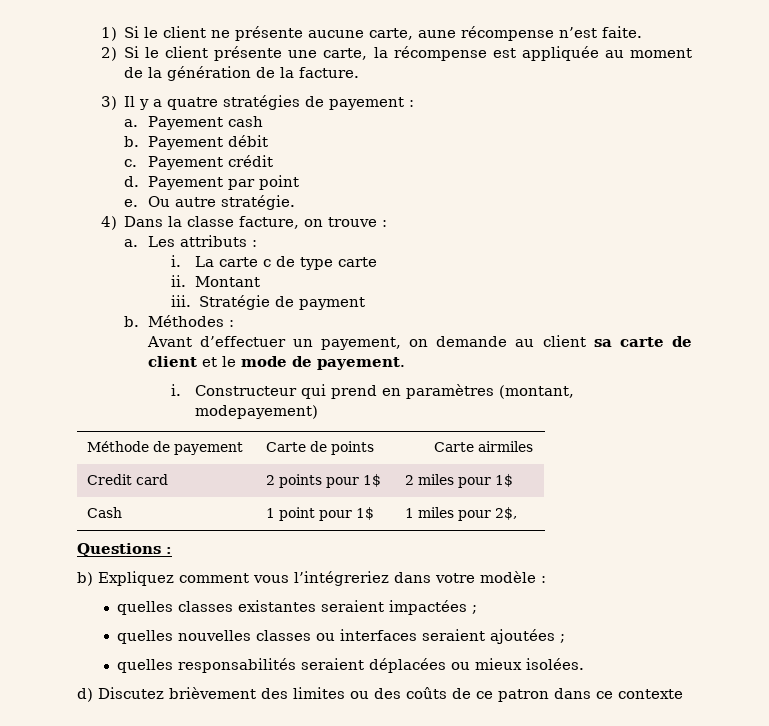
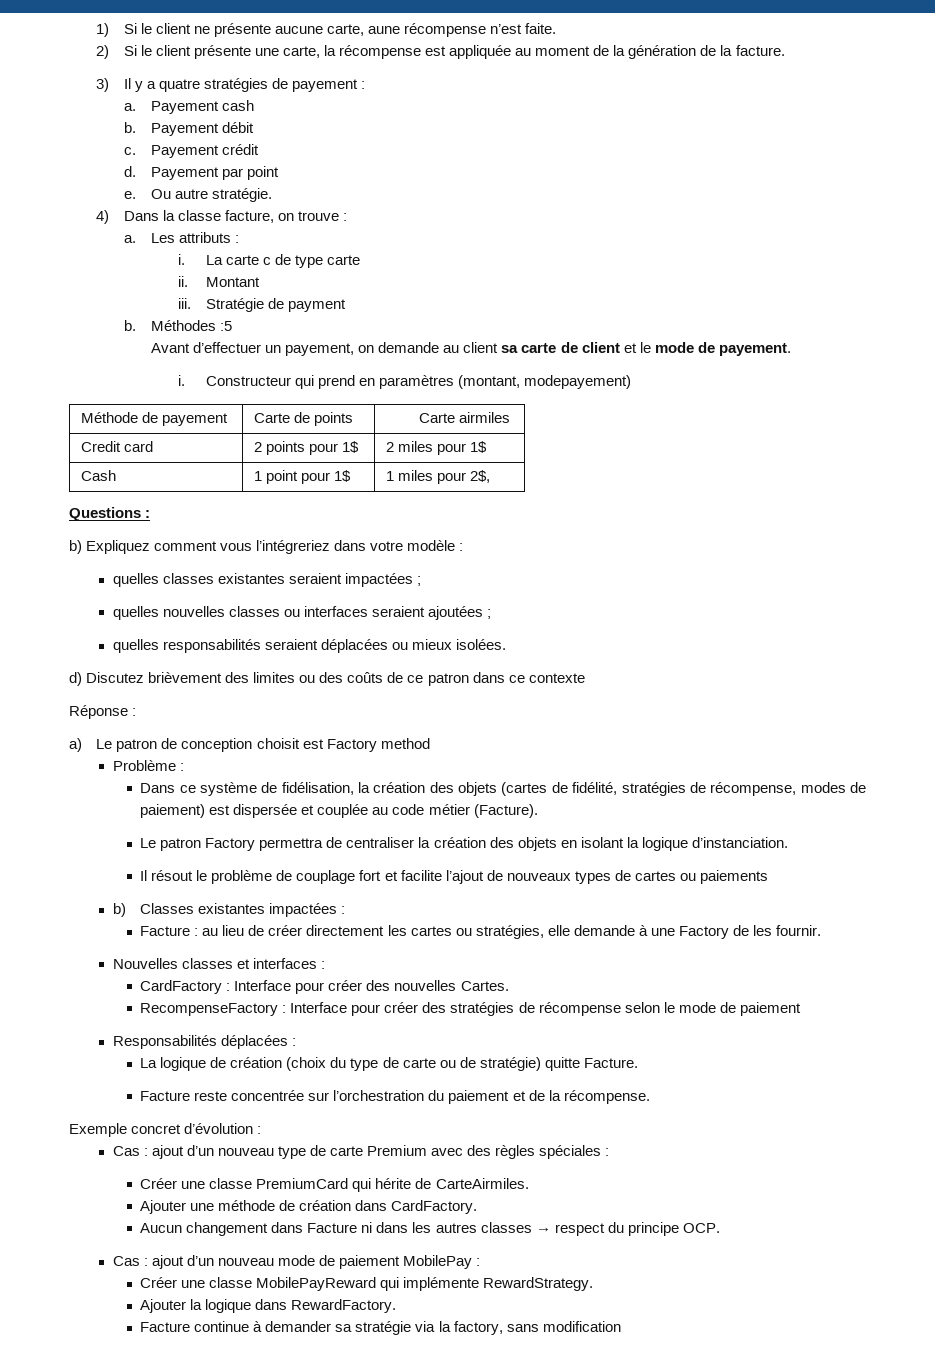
- Méthodes :
+ Méthodes :5
+ Réponse :
+ a) Le patron de conception choisit est Factory method
+ Problème :
+ Dans ce système de fidélisation, la création des objets (cartes de fidélité, stratégies de récompense, modes de paiement) est dispersée et couplée au code métier (Facture).
+ Le patron Factory permettra de centraliser la création des objets en isolant la logique d’instanciation.
+ Il résout le problème de couplage fort et facilite l’ajout de nouveaux types de cartes ou paiements
+ b) Classes existantes impactées :
+ Facture : au lieu de créer directement les cartes ou stratégies, elle demande à une Factory de les fournir.
+ Nouvelles classes et interfaces :
+ CardFactory : Interface pour créer des nouvelles Cartes.
+ RecompenseFactory : Interface pour créer des stratégies de récompense selon le mode de paiement
+ Responsabilités déplacées :
+ La logique de création (choix du type de carte ou de stratégie) quitte Facture.
+ Facture reste concentrée sur l’orchestration du paiement et de la récompense.
+ Exemple concret d’évolution :
+ Cas : ajout d’un nouveau type de carte Premium avec des règles spéciales :
+ Créer une classe PremiumCard qui hérite de CarteAirmiles.
+ Ajouter une méthode de création dans CardFactory.
+ Aucun changement dans Facture ni dans les autres classes → respect du principe OCP.
+ Cas : ajout d’un nouveau mode de paiement MobilePay :
+ Créer une classe MobilePayReward qui implémente RewardStrategy.
+ Ajouter la logique dans RewardFactory.
+ Facture continue à demander sa stratégie via la factory, sans modification

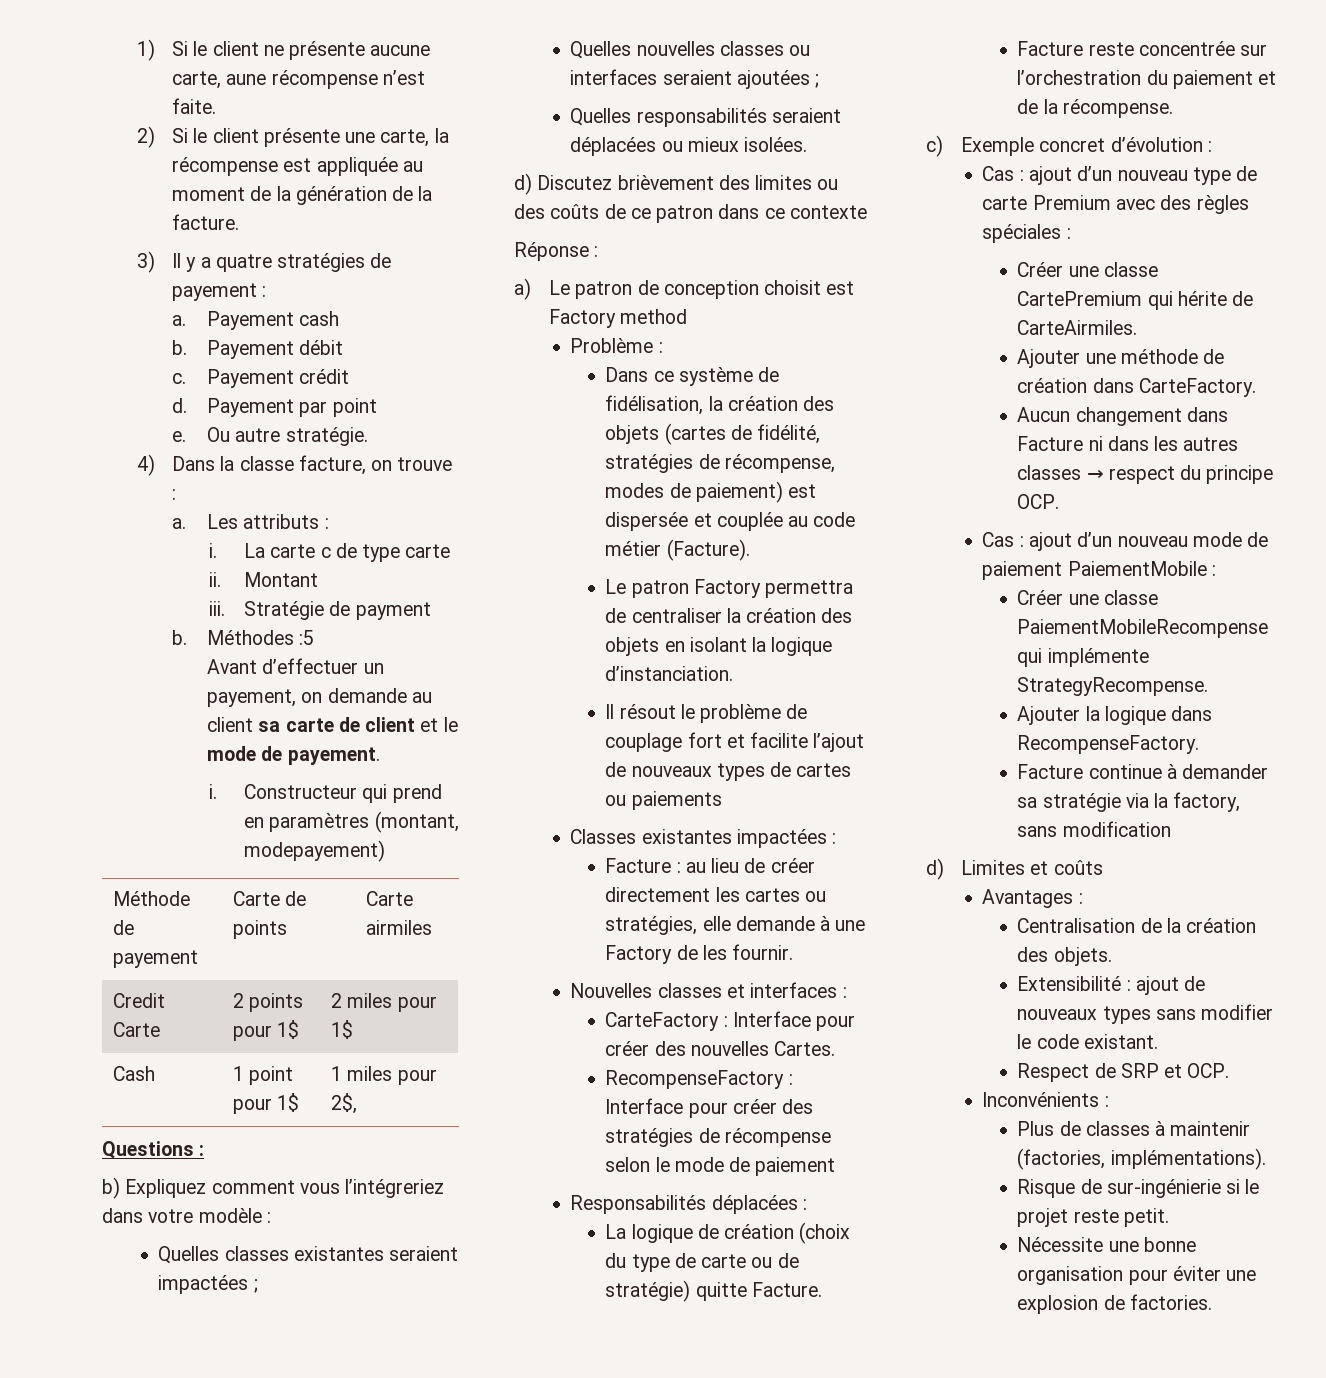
- Credit card | 2 points pour 1$ | 2 miles pour 1$
+ Credit Carte | 2 points pour 1$ | 2 miles pour 1$
- quelles classes existantes seraient impactées ;
+ Quelles classes existantes seraient impactées ;
- quelles nouvelles classes ou interfaces seraient ajoutées ;
+ Quelles nouvelles classes ou interfaces seraient ajoutées ;
- quelles responsabilités seraient déplacées ou mieux isolées.
+ Quelles responsabilités seraient déplacées ou mieux isolées.
- b) Classes existantes impactées :
+ Classes existantes impactées :
- CardFactory : Interface pour créer des nouvelles Cartes.
+ CarteFactory : Interface pour créer des nouvelles Cartes.
- Exemple concret d’évolution :
+ c) Exemple concret d’évolution :
- Créer une classe PremiumCard qui hérite de CarteAirmiles.
+ Créer une classe CartePremium qui hérite de CarteAirmiles.
- Ajouter une méthode de création dans CardFactory.
+ Ajouter une méthode de création dans CarteFactory.
- Cas : ajout d’un nouveau mode de paiement MobilePay :
- Créer une classe MobilePayReward qui implémente RewardStrategy.
+ Cas : ajout d’un nouveau mode de paiement PaiementMobile :
+ Créer une classe PaiementMobileRecompense qui implémente StrategyRecompense.
- Ajouter la logique dans RewardFactory.
+ Ajouter la logique dans RecompenseFactory.
+ d) Limites et coûts
+ Avantages :
+ Centralisation de la création des objets.
+ Extensibilité : ajout de nouveaux types sans modifier le code existant.
+ Respect de SRP et OCP.
+ Inconvénients :
+ Plus de classes à maintenir (factories, implémentations).
+ Risque de sur‑ingénierie si le projet reste petit.
+ Nécessite une bonne organisation pour éviter une explosion de factories.

